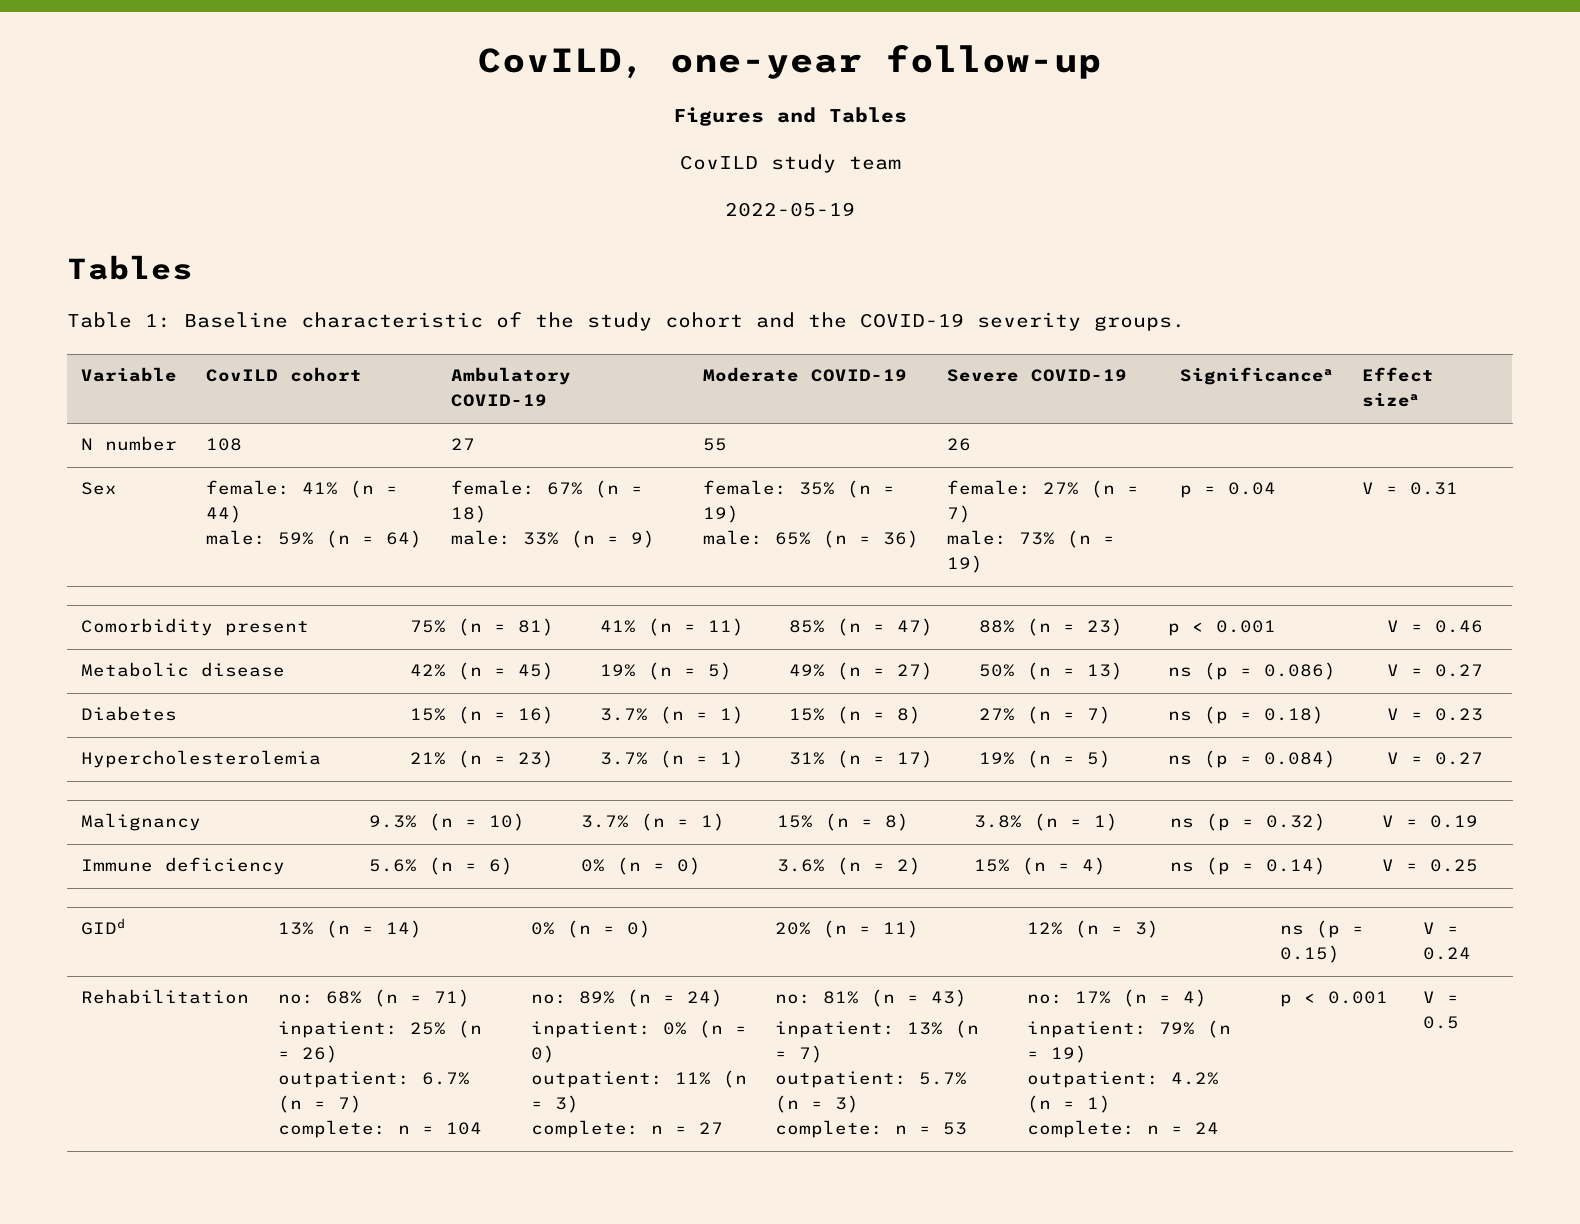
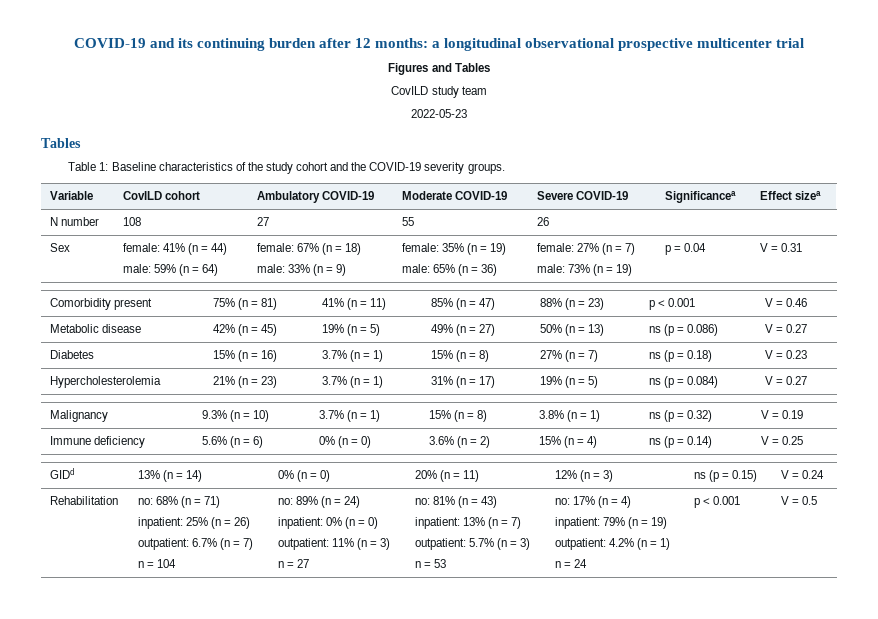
- CovILD, one-year follow-up
+ COVID-19 and its continuing burden after 12 months: a longitudinal observational prospective multicenter trial
- 2022-05-19
+ 2022-05-23
- Table 1: Baseline characteristic of the study cohort and the COVID-19 severity groups.
+ Table 1: Baseline characteristics of the study cohort and the COVID-19 severity groups.
- complete: n = 104
+ n = 104
- complete: n = 27
+ n = 27
- complete: n = 53
+ n = 53
- complete: n = 24
+ n = 24

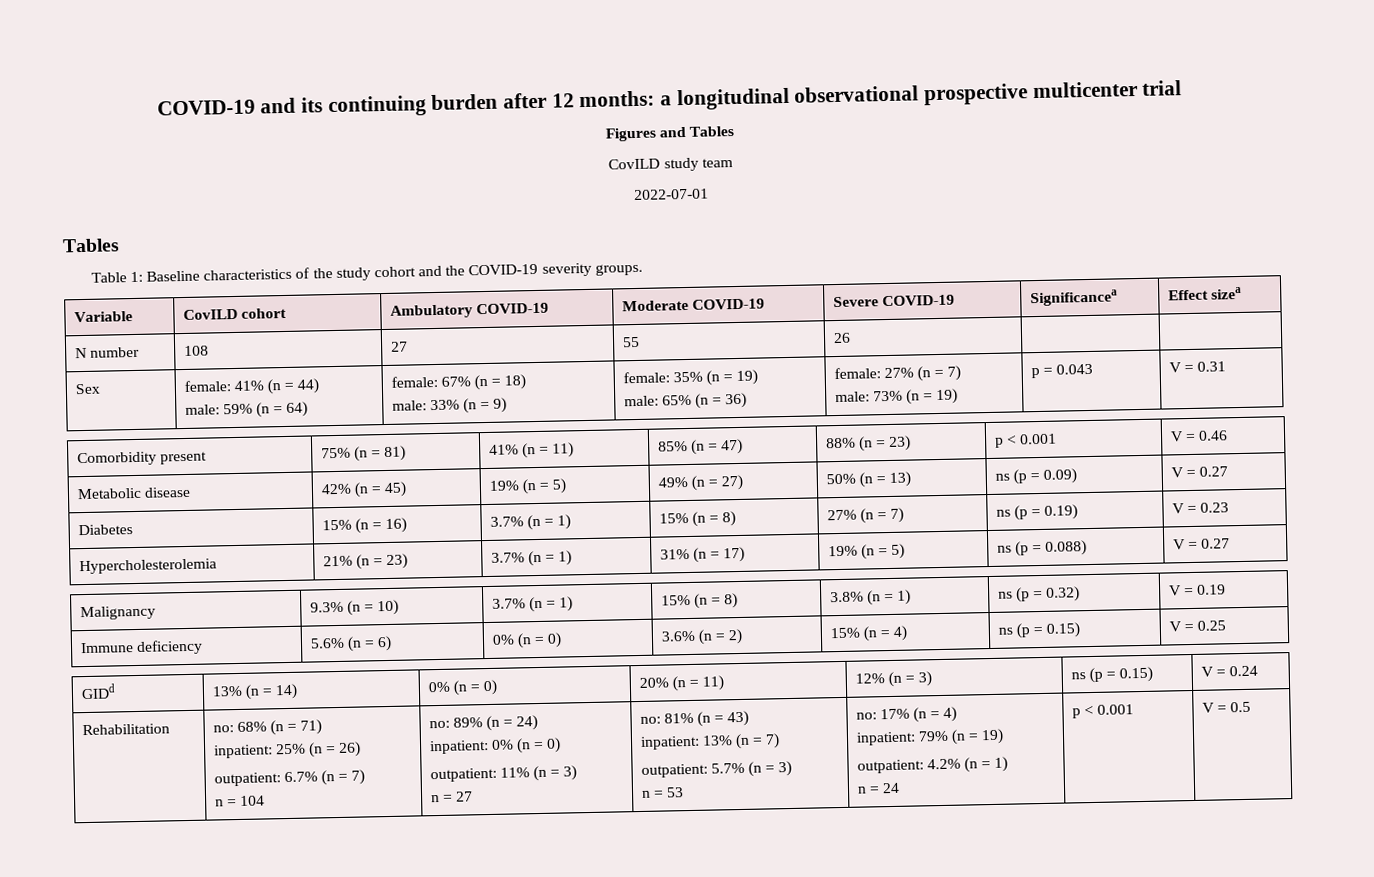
- 2022-05-23
+ 2022-07-01
- p = 0.04
+ p = 0.043
- Metabolic disease | 42% (n = 45) | 19% (n = 5) | 49% (n = 27) | 50% (n = 13) | ns (p = 0.086) | V = 0.27
+ Metabolic disease | 42% (n = 45) | 19% (n = 5) | 49% (n = 27) | 50% (n = 13) | ns (p = 0.09) | V = 0.27
- Diabetes | 15% (n = 16) | 3.7% (n = 1) | 15% (n = 8) | 27% (n = 7) | ns (p = 0.18) | V = 0.23
+ Diabetes | 15% (n = 16) | 3.7% (n = 1) | 15% (n = 8) | 27% (n = 7) | ns (p = 0.19) | V = 0.23
- Hypercholesterolemia | 21% (n = 23) | 3.7% (n = 1) | 31% (n = 17) | 19% (n = 5) | ns (p = 0.084) | V = 0.27
+ Hypercholesterolemia | 21% (n = 23) | 3.7% (n = 1) | 31% (n = 17) | 19% (n = 5) | ns (p = 0.088) | V = 0.27
- Immune deficiency | 5.6% (n = 6) | 0% (n = 0) | 3.6% (n = 2) | 15% (n = 4) | ns (p = 0.14) | V = 0.25
+ Immune deficiency | 5.6% (n = 6) | 0% (n = 0) | 3.6% (n = 2) | 15% (n = 4) | ns (p = 0.15) | V = 0.25

